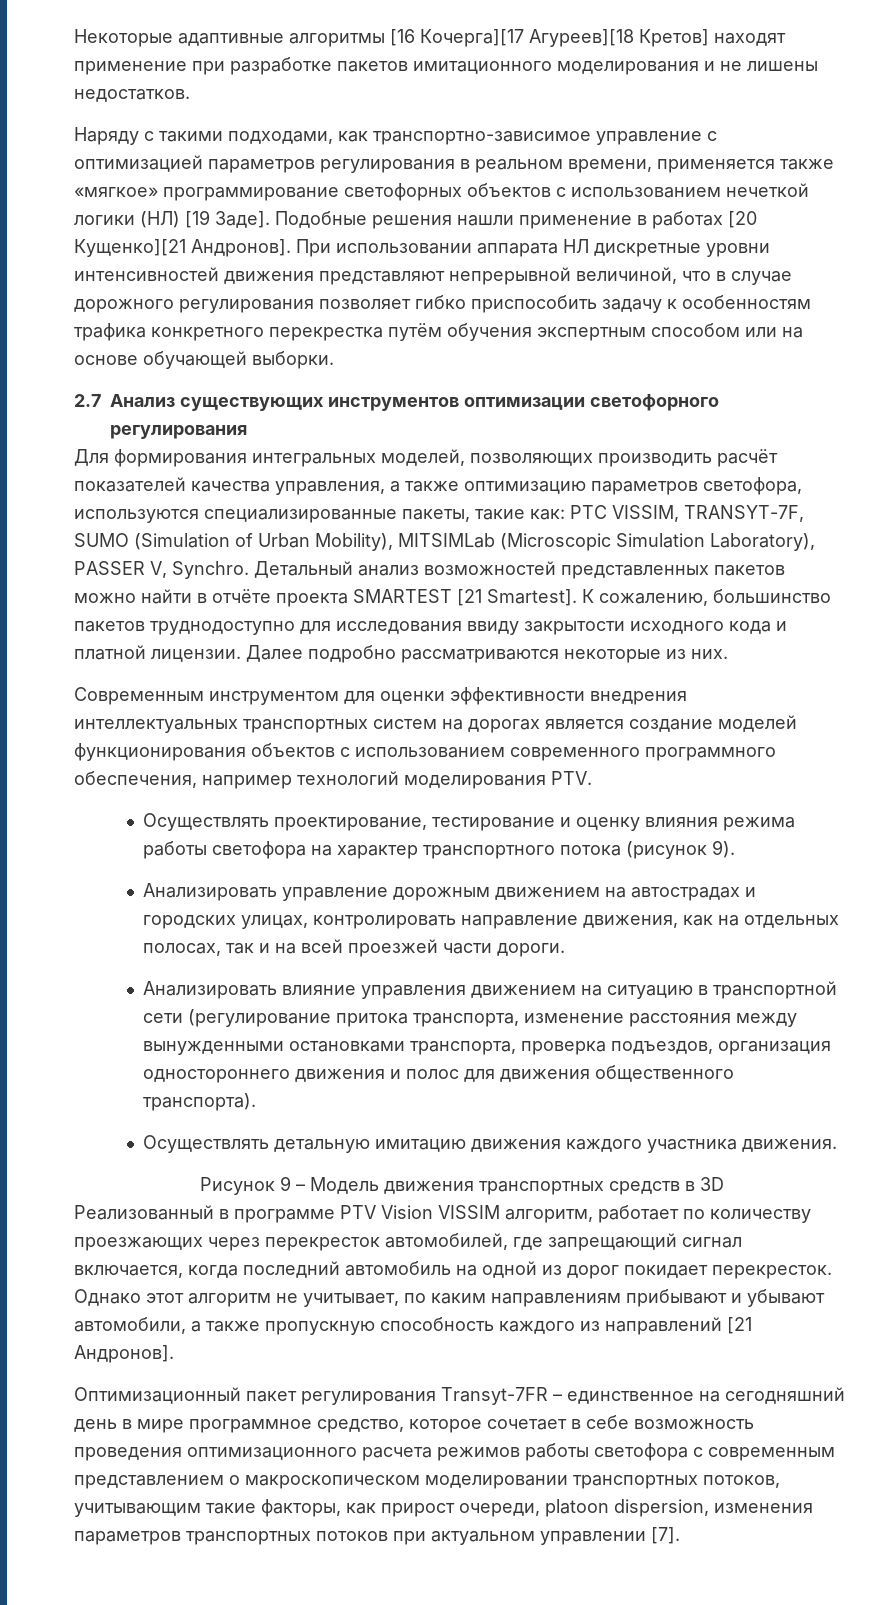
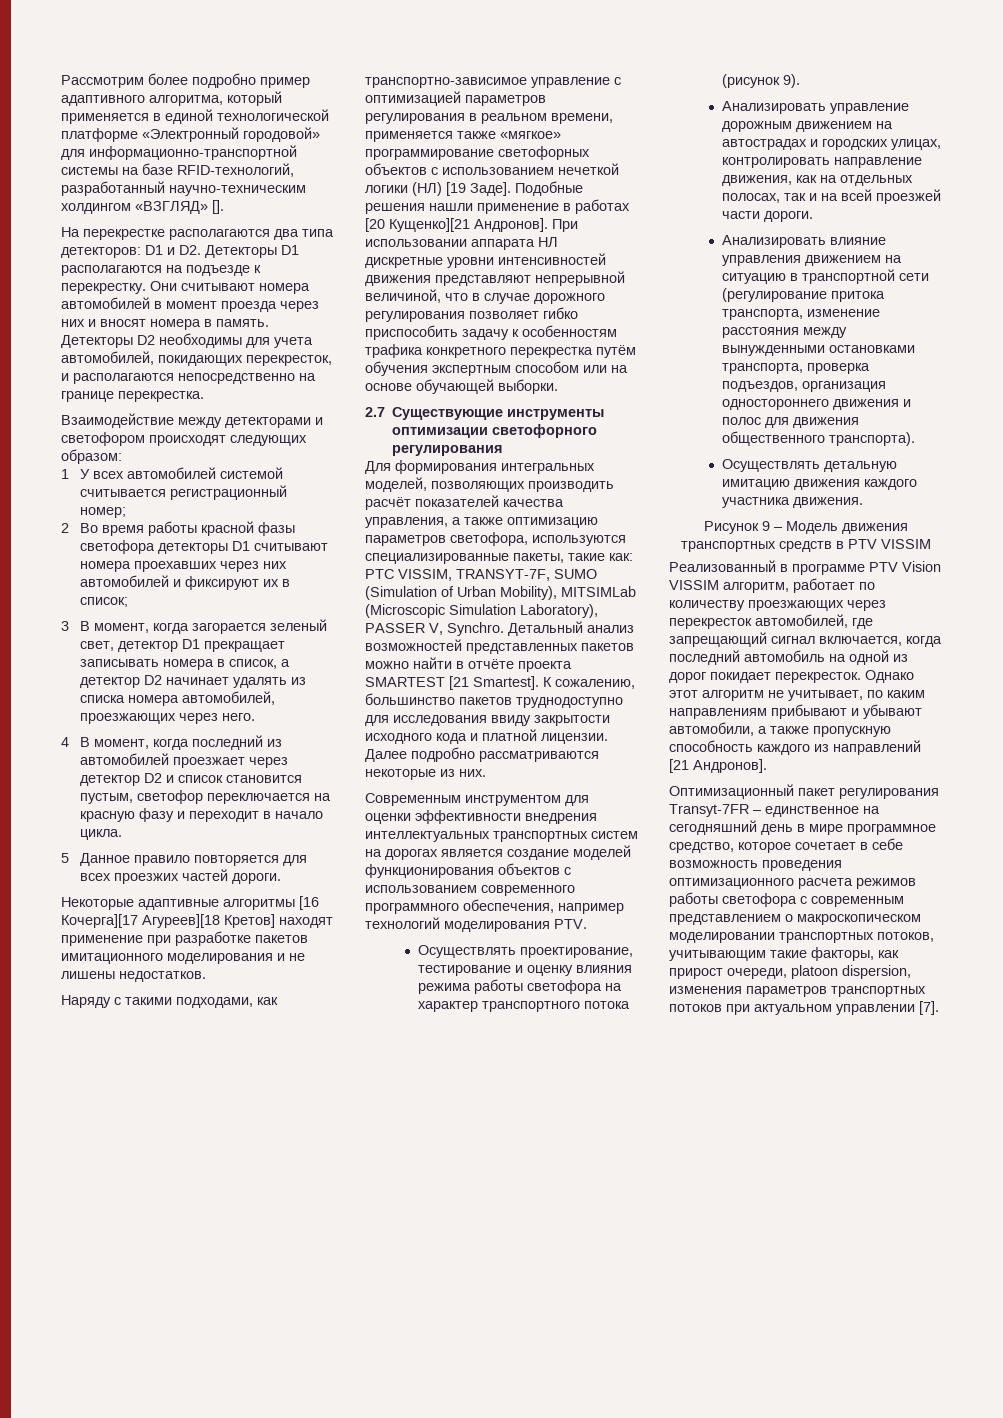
+ Рассмотрим более подробно пример адаптивного алгоритма, который применяется в единой технологической платформе «Электронный городовой» для информационно-транспортной системы на базе RFID-технологий, разработанный научно-техническим холдингом «ВЗГЛЯД» [].
+ На перекрестке располагаются два типа детекторов: D1 и D2. Детекторы D1 располагаются на подъезде к перекрестку. Они считывают номера автомобилей в момент проезда через них и вносят номера в память. Детекторы D2 необходимы для учета автомобилей, покидающих перекресток, и располагаются непосредственно на границе перекрестка.
+ Взаимодействие между детекторами и светофором происходят следующих образом:
+ 1 У всех автомобилей системой считывается регистрационный номер;
+ 2 Во время работы красной фазы светофора детекторы D1 считывают номера проехавших через них автомобилей и фиксируют их в список;
+ 3 В момент, когда загорается зеленый свет, детектор D1 прекращает записывать номера в список, а детектор D2 начинает удалять из списка номера автомобилей, проезжающих через него.
+ 4 В момент, когда последний из автомобилей проезжает через детектор D2 и список становится пустым, светофор переключается на красную фазу и переходит в начало цикла.
+ 5 Данное правило повторяется для всех проезжих частей дороги.
- 2.7 Анализ существующих инструментов оптимизации светофорного регулирования
+ 2.7 Существующие инструменты оптимизации светофорного регулирования
- Рисунок 9 – Модель движения транспортных средств в 3D
+ Рисунок 9 – Модель движения транспортных средств в PTV VISSIM

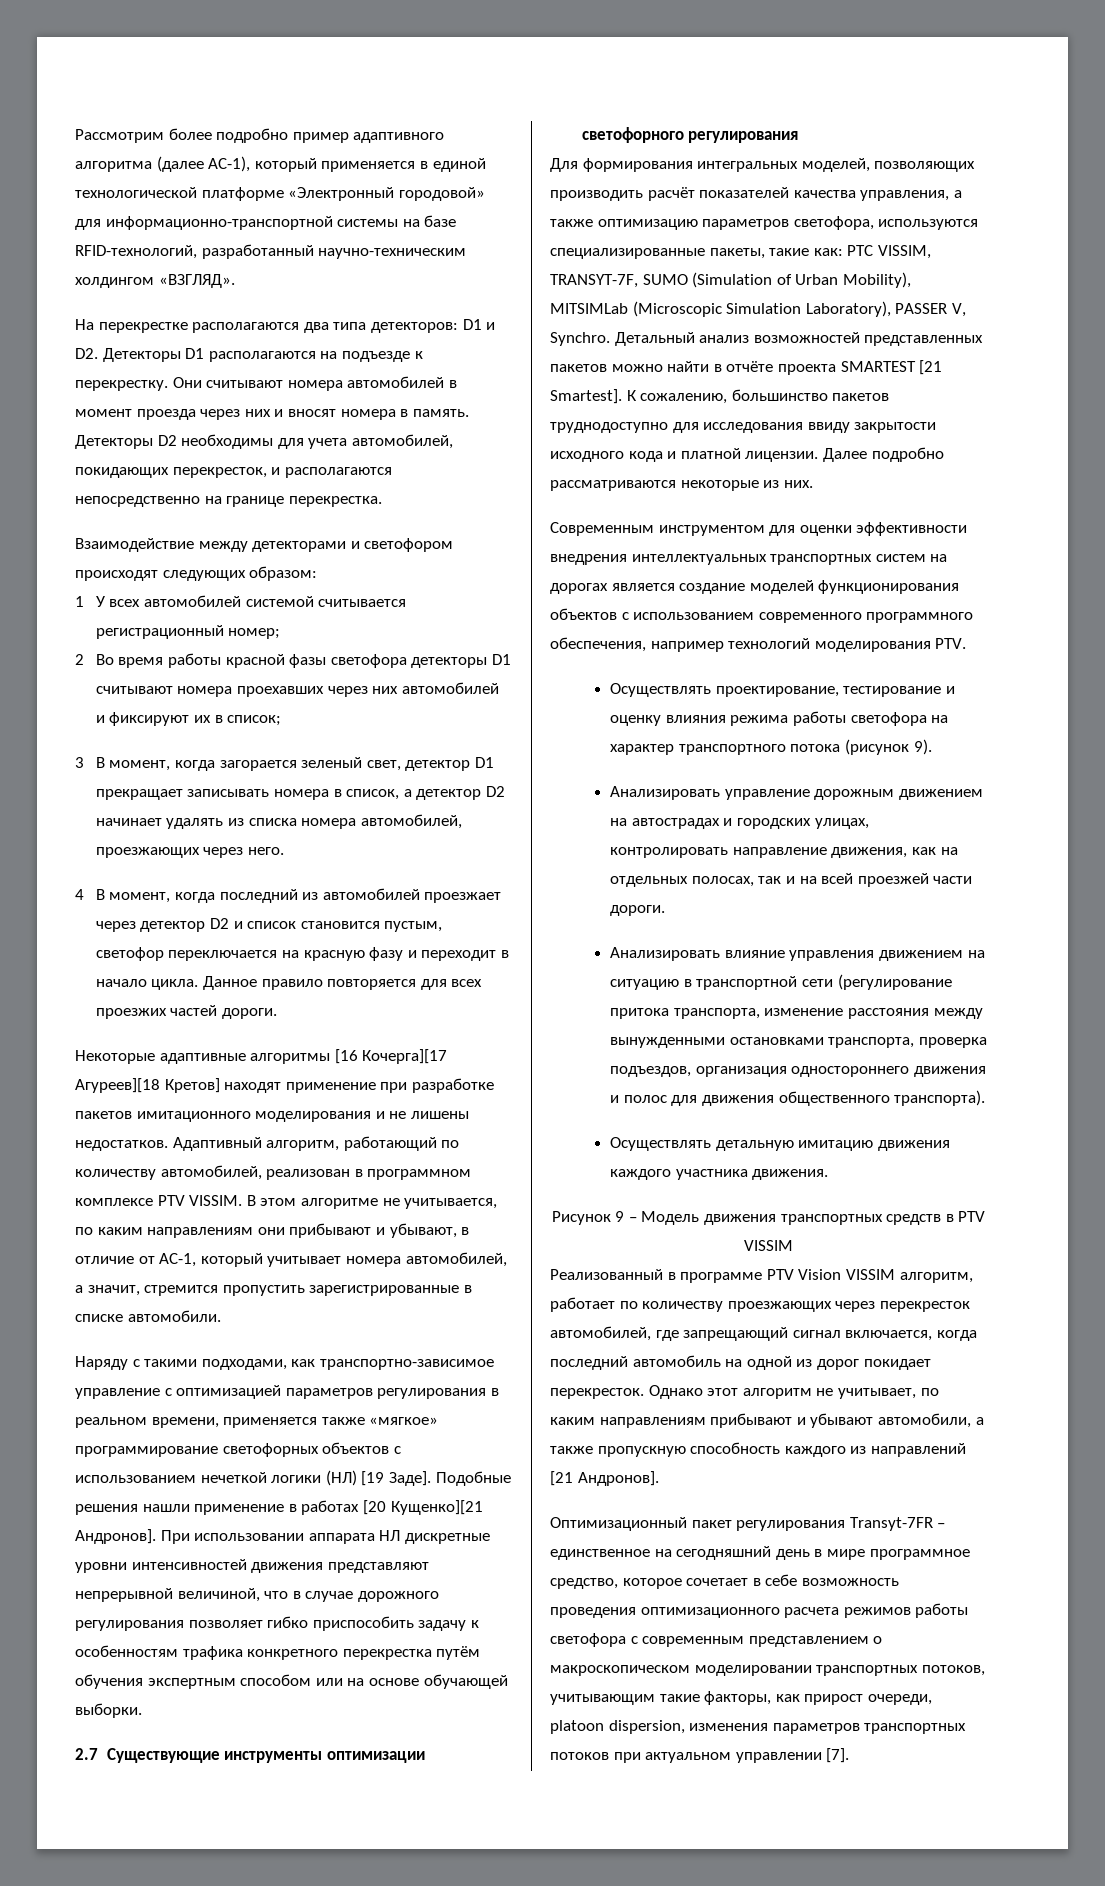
- Рассмотрим более подробно пример адаптивного алгоритма, который применяется в единой технологической платформе «Электронный городовой» для информационно-транспортной системы на базе RFID-технологий, разработанный научно-техническим холдингом «ВЗГЛЯД» [].
+ Рассмотрим более подробно пример адаптивного алгоритма (далее АС-1), который применяется в единой технологической платформе «Электронный городовой» для информационно-транспортной системы на базе RFID-технологий, разработанный научно-техническим холдингом «ВЗГЛЯД».
- 4 В момент, когда последний из автомобилей проезжает через детектор D2 и список становится пустым, светофор переключается на красную фазу и переходит в начало цикла.
- 5 Данное правило повторяется для всех проезжих частей дороги.
+ 4 В момент, когда последний из автомобилей проезжает через детектор D2 и список становится пустым, светофор переключается на красную фазу и переходит в начало цикла. Данное правило повторяется для всех проезжих частей дороги.
+ Адаптивный алгоритм, работающий по количеству автомобилей, реализован в программном комплексе PTV VISSIM. В этом алгоритме не учитывается, по каким направлениям они прибывают и убывают, в отличие от АС-1, который учитывает номера автомобилей, а значит, стремится пропустить зарегистрированные в списке автомобили.

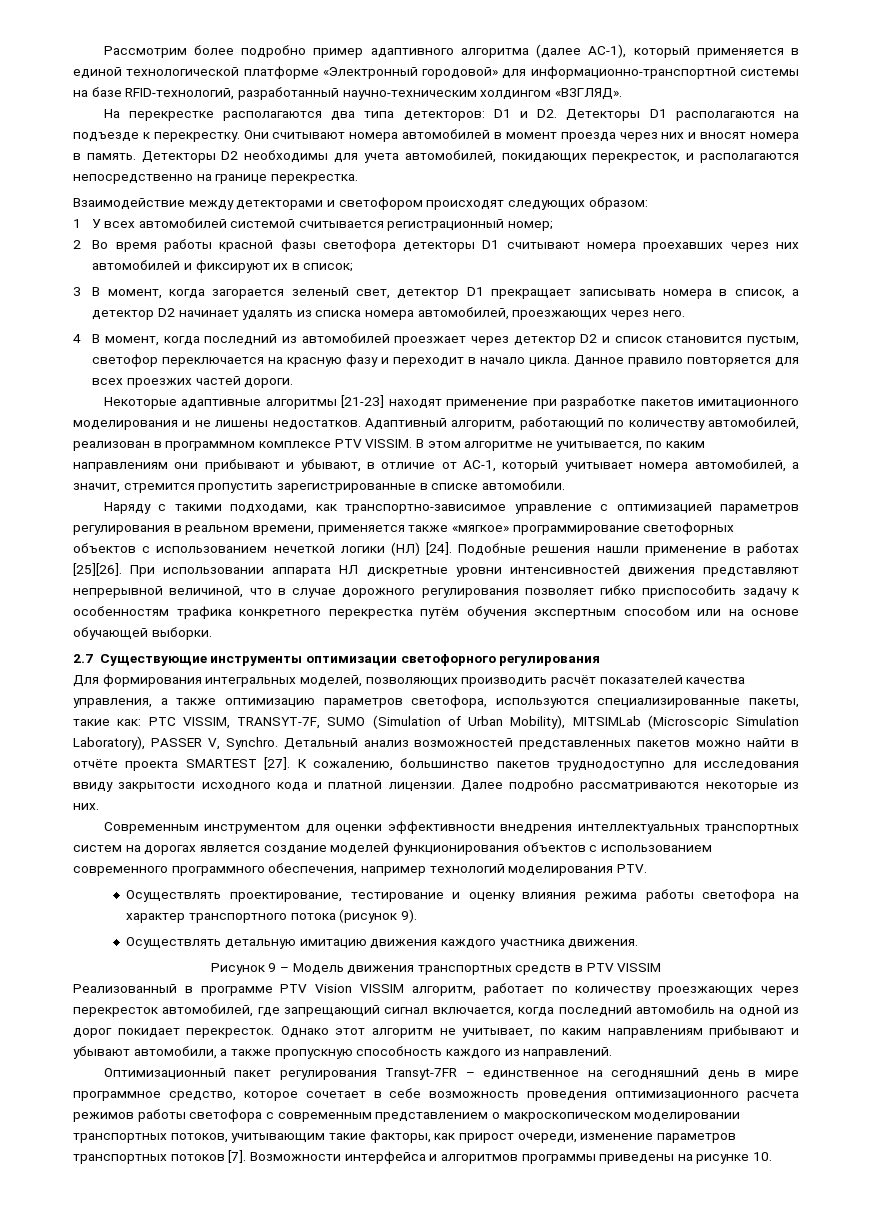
- Некоторые адаптивные алгоритмы [16 Кочерга][17 Агуреев][18 Кретов] находят применение при разработке пакетов имитационного моделирования и не лишены недостатков.
+ Некоторые адаптивные алгоритмы [21-23] находят применение при разработке пакетов имитационного моделирования и не лишены недостатков.
- Наряду с такими подходами, как транспортно-зависимое управление с оптимизацией параметров регулирования в реальном времени, применяется также «мягкое» программирование светофорных объектов с использованием нечеткой логики (НЛ) [19 Заде].
+ Наряду с такими подходами, как транспортно-зависимое управление с оптимизацией параметров регулирования в реальном времени, применяется также «мягкое» программирование светофорных объектов с использованием нечеткой логики (НЛ) [24].
- Подобные решения нашли применение в работах [20 Кущенко][21 Андронов].
+ Подобные решения нашли применение в работах [25][26].
- Детальный анализ возможностей представленных пакетов можно найти в отчёте проекта SMARTEST [21 Smartest].
+ Детальный анализ возможностей представленных пакетов можно найти в отчёте проекта SMARTEST [27].
- Анализировать управление дорожным движением на автострадах и городских улицах, контролировать направление движения, как на отдельных полосах, так и на всей проезжей части дороги.
- Анализировать влияние управления движением на ситуацию в транспортной сети (регулирование притока транспорта, изменение расстояния между вынужденными остановками транспорта, проверка подъездов, организация одностороннего движения и полос для движения общественного транспорта).
- Однако этот алгоритм не учитывает, по каким направлениям прибывают и убывают автомобили, а также пропускную способность каждого из направлений [21 Андронов].
+ Однако этот алгоритм не учитывает, по каким направлениям прибывают и убывают автомобили, а также пропускную способность каждого из направлений.
- Оптимизационный пакет регулирования Transyt-7FR – единственное на сегодняшний день в мире программное средство, которое сочетает в себе возможность проведения оптимизационного расчета режимов работы светофора с современным представлением о макроскопическом моделировании транспортных потоков, учитывающим такие факторы, как прирост очереди, platoon dispersion, изменения параметров транспортных потоков при актуальном управлении [7].
+ Оптимизационный пакет регулирования Transyt-7FR – единственное на сегодняшний день в мире программное средство, которое сочетает в себе возможность проведения оптимизационного расчета режимов работы светофора с современным представлением о макроскопическом моделировании транспортных потоков, учитывающим такие факторы, как прирост очереди, изменение параметров транспортных потоков [7]. Возможности интерфейса и алгоритмов программы приведены на рисунке 10.

